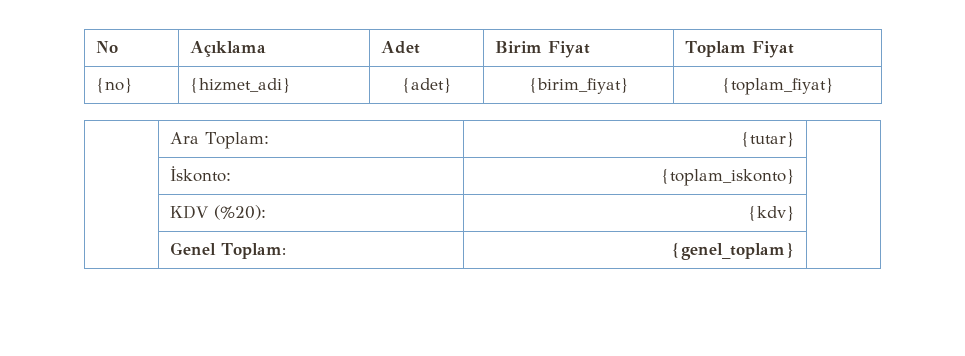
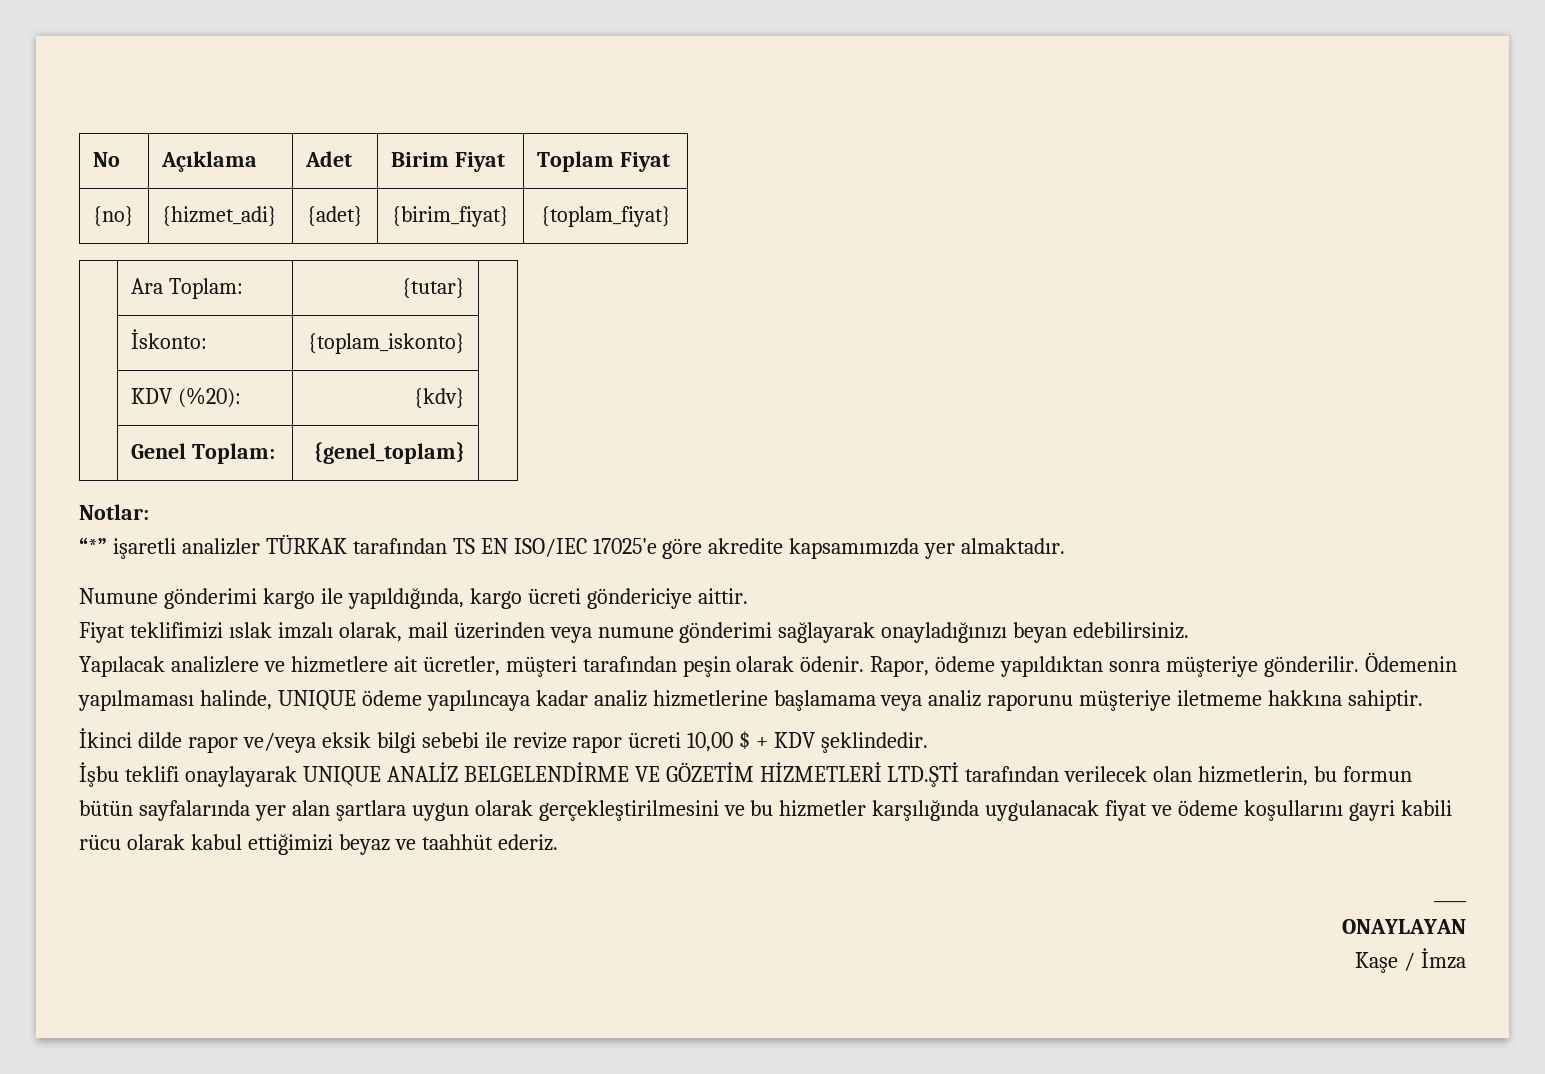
+ Notlar:
+ “*” işaretli analizler TÜRKAK tarafından TS EN ISO/IEC 17025'e göre akredite kapsamımızda yer almaktadır.
+ Numune gönderimi kargo ile yapıldığında, kargo ücreti göndericiye aittir.
+ Fiyat teklifimizi ıslak imzalı olarak, mail üzerinden veya numune gönderimi sağlayarak onayladığınızı beyan edebilirsiniz.
+ Yapılacak analizlere ve hizmetlere ait ücretler, müşteri tarafından peşin olarak ödenir. Rapor, ödeme yapıldıktan sonra müşteriye gönderilir. Ödemenin yapılmaması halinde, UNIQUE ödeme yapılıncaya kadar analiz hizmetlerine başlamama veya analiz raporunu müşteriye iletmeme hakkına sahiptir.
+ İkinci dilde rapor ve/veya eksik bilgi sebebi ile revize rapor ücreti 10,00 $ + KDV şeklindedir.
+ İşbu teklifi onaylayarak UNIQUE ANALİZ BELGELENDİRME VE GÖZETİM HİZMETLERİ LTD.ŞTİ tarafından verilecek olan hizmetlerin, bu formun bütün sayfalarında yer alan şartlara uygun olarak gerçekleştirilmesini ve bu hizmetler karşılığında uygulanacak fiyat ve ödeme koşullarını gayri kabili rücu olarak kabul ettiğimizi beyaz ve taahhüt ederiz.
+ ____
+ ONAYLAYAN
+ Kaşe / İmza

